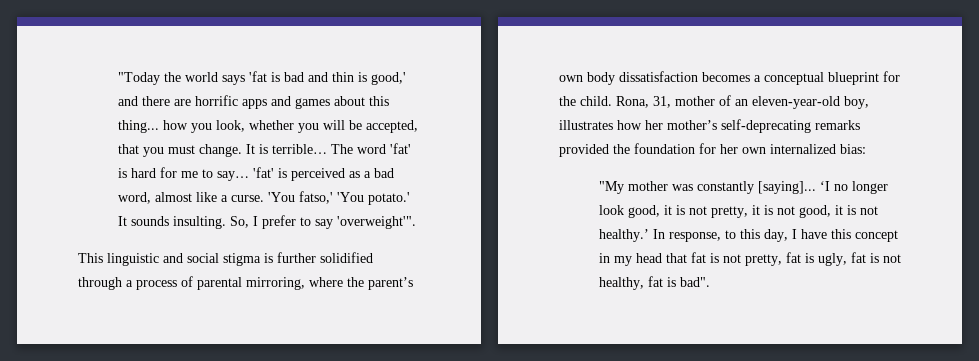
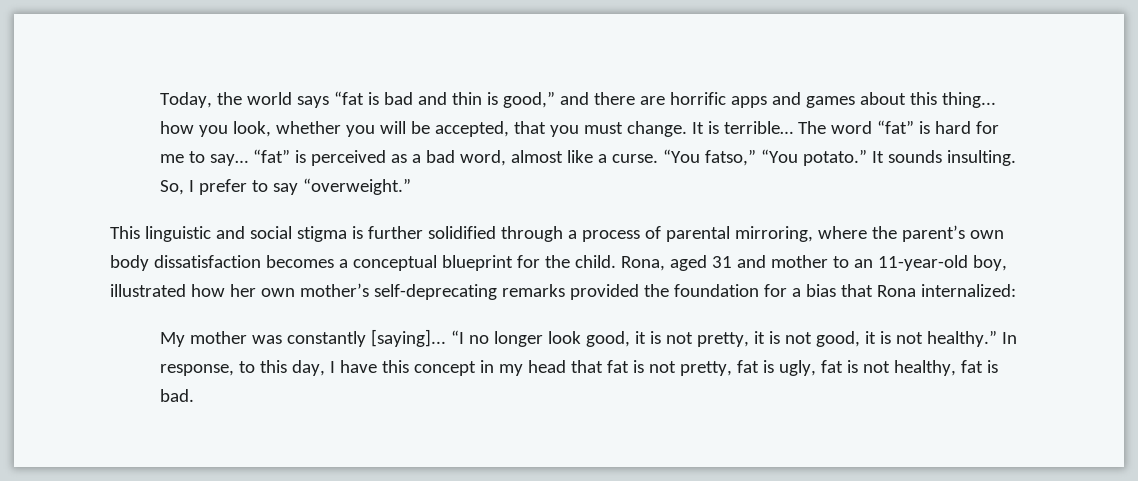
- "Today the world says 'fat is bad and thin is good,' and there are horrific apps and games about this thing... how you look, whether you will be accepted, that you must change.
+ Today, the world says “fat is bad and thin is good,” and there are horrific apps and games about this thing... how you look, whether you will be accepted, that you must change.
- The word 'fat' is hard for me to say…
+ The word “fat” is hard for me to say…
- 'fat' is perceived as a bad word, almost like a curse.
+ “fat” is perceived as a bad word, almost like a curse.
- 'You fatso,' 'You potato.'
+ “You fatso,” “You potato.”
- So, I prefer to say 'overweight'".
+ So, I prefer to say “overweight.”
- Rona, 31, mother of an eleven-year-old boy, illustrates how her mother’s self-deprecating remarks provided the foundation for her own internalized bias:
- "My mother was constantly [saying]...
+ Rona, aged 31 and mother to an 11-year-old boy, illustrated how her own mother’s self-deprecating remarks provided the foundation for a bias that Rona internalized:
+ My mother was constantly [saying]...
- ‘I no longer look good, it is not pretty, it is not good, it is not healthy.’
+ “I no longer look good, it is not pretty, it is not good, it is not healthy.”
- In response, to this day, I have this concept in my head that fat is not pretty, fat is ugly, fat is not healthy, fat is bad".
+ In response, to this day, I have this concept in my head that fat is not pretty, fat is ugly, fat is not healthy, fat is bad.

